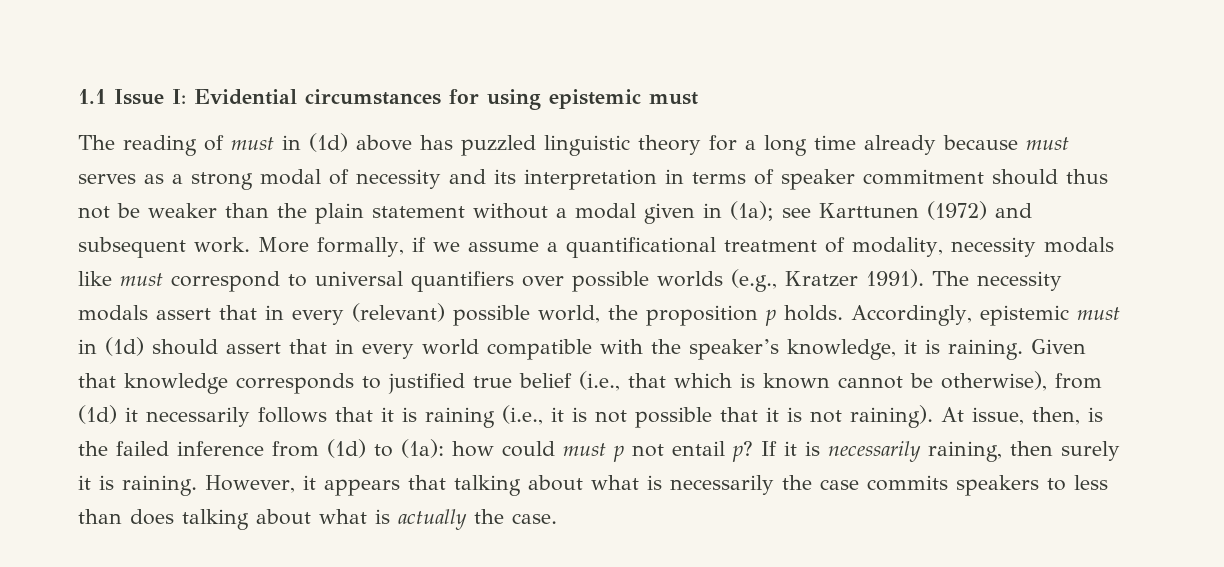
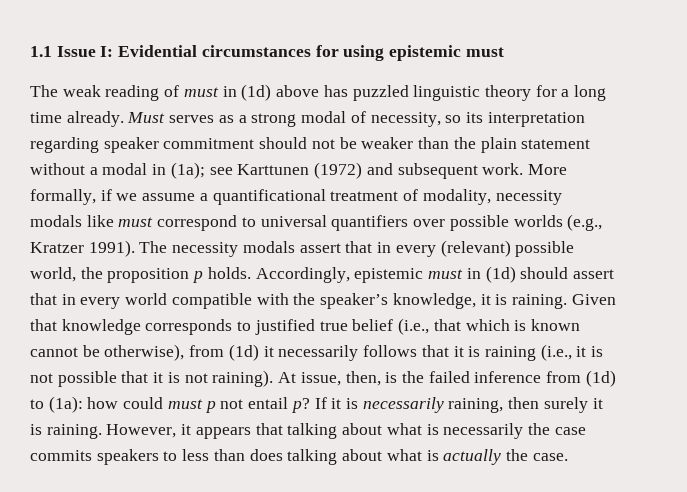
- The reading of must in (1d) above has puzzled linguistic theory for a long time already because must serves as a strong modal of necessity and its interpretation in terms of speaker commitment should thus not be weaker than the plain statement without a modal given in (1a); see Karttunen (1972) and subsequent work.
+ The weak reading of must in (1d) above has puzzled linguistic theory for a long time already. Must serves as a strong modal of necessity, so its interpretation regarding speaker commitment should not be weaker than the plain statement without a modal in (1a); see Karttunen (1972) and subsequent work.

